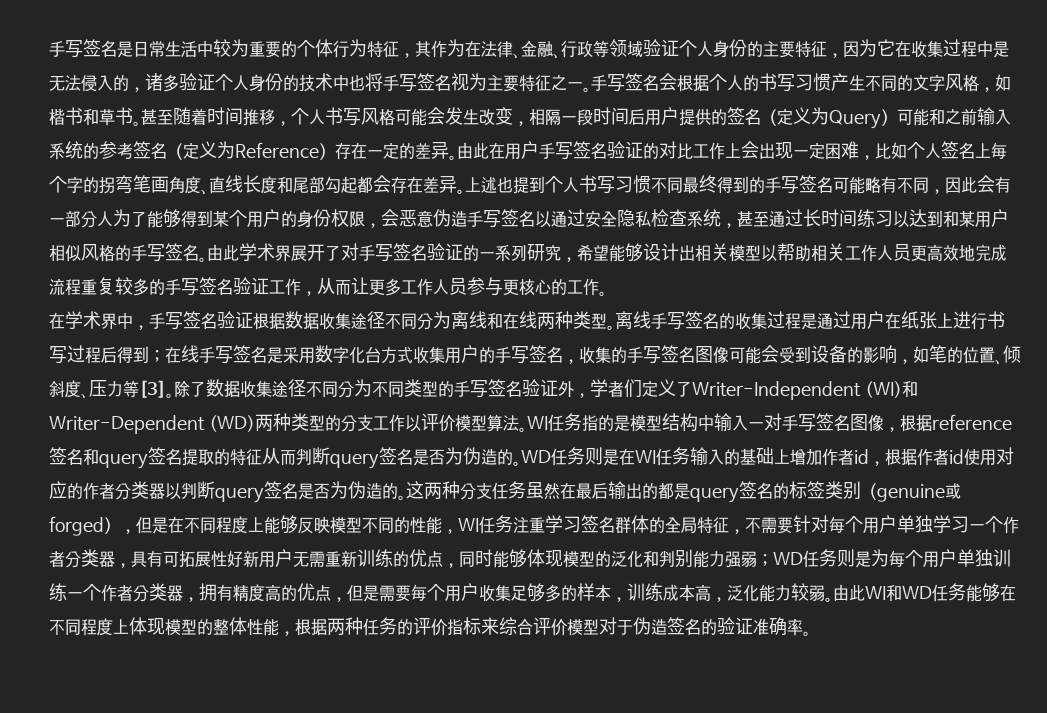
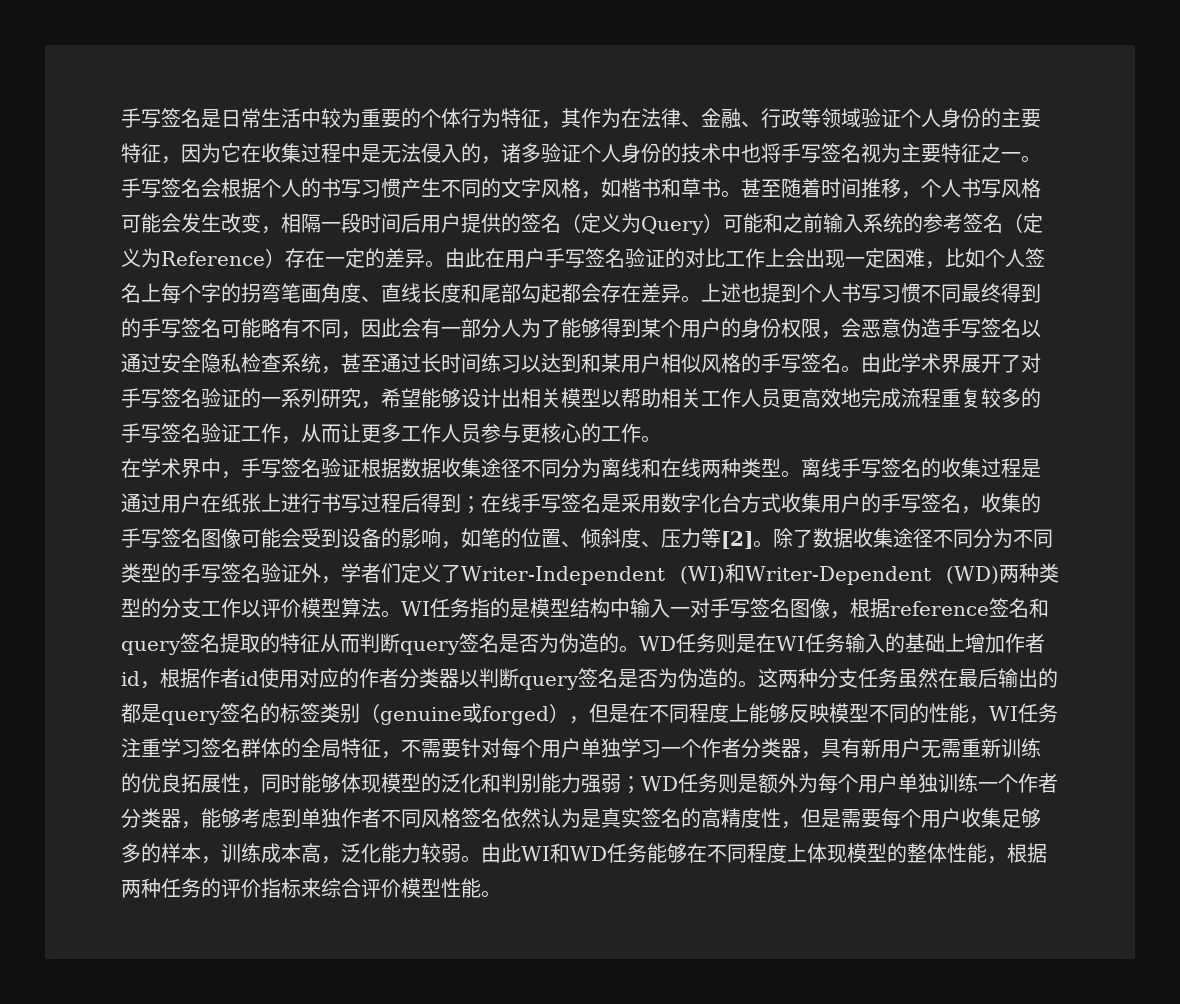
- 离线手写签名的收集过程是通过用户在纸张上进行书写过程后得到；在线手写签名是采用数字化台方式收集用户的手写签名，收集的手写签名图像可能会受到设备的影响，如笔的位置、倾斜度、压力等[3]。
+ 离线手写签名的收集过程是通过用户在纸张上进行书写过程后得到；在线手写签名是采用数字化台方式收集用户的手写签名，收集的手写签名图像可能会受到设备的影响，如笔的位置、倾斜度、压力等[2]。
- 这两种分支任务虽然在最后输出的都是query签名的标签类别（genuine或forged），但是在不同程度上能够反映模型不同的性能，WI任务注重学习签名群体的全局特征，不需要针对每个用户单独学习一个作者分类器，具有可拓展性好新用户无需重新训练的优点，同时能够体现模型的泛化和判别能力强弱；
+ 这两种分支任务虽然在最后输出的都是query签名的标签类别（genuine或forged），但是在不同程度上能够反映模型不同的性能，WI任务注重学习签名群体的全局特征，不需要针对每个用户单独学习一个作者分类器，具有新用户无需重新训练的优良拓展性，同时能够体现模型的泛化和判别能力强弱；
- WD任务则是为每个用户单独训练一个作者分类器，拥有精度高的优点，但是需要每个用户收集足够多的样本，训练成本高，泛化能力较弱。
+ WD任务则是额外为每个用户单独训练一个作者分类器，能够考虑到单独作者不同风格签名依然认为是真实签名的高精度性，但是需要每个用户收集足够多的样本，训练成本高，泛化能力较弱。
- 由此WI和WD任务能够在不同程度上体现模型的整体性能，根据两种任务的评价指标来综合评价模型对于伪造签名的验证准确率。
+ 由此WI和WD任务能够在不同程度上体现模型的整体性能，根据两种任务的评价指标来综合评价模型性能。

